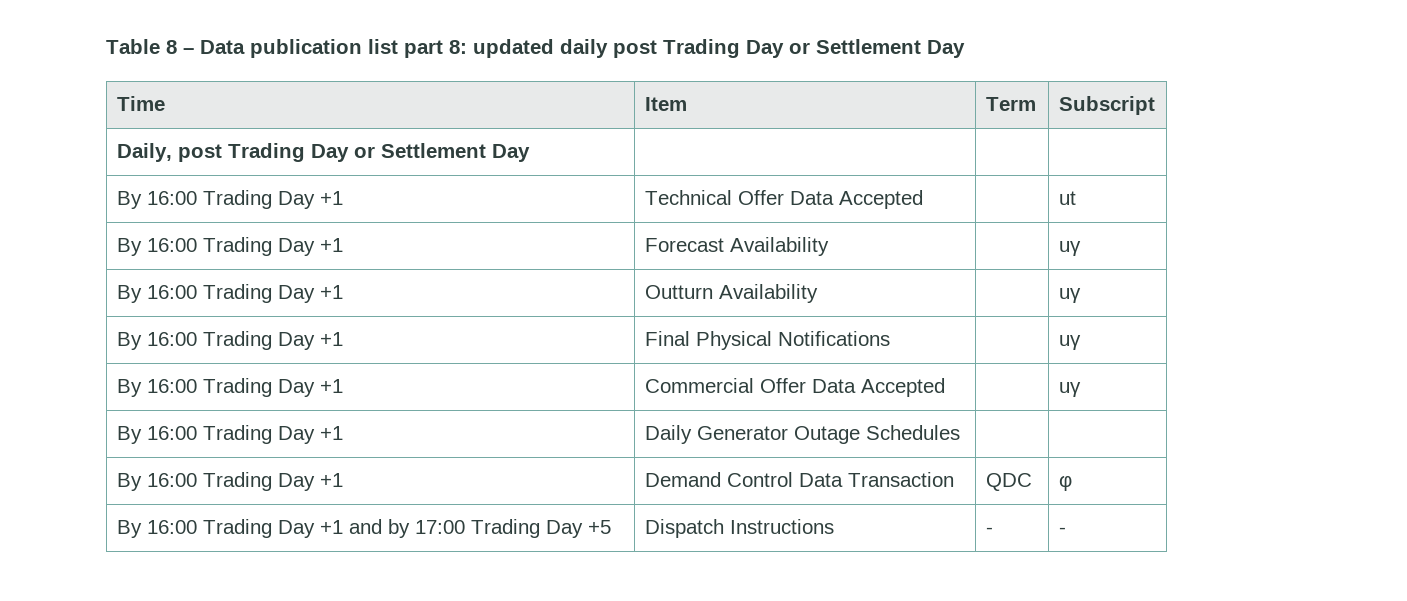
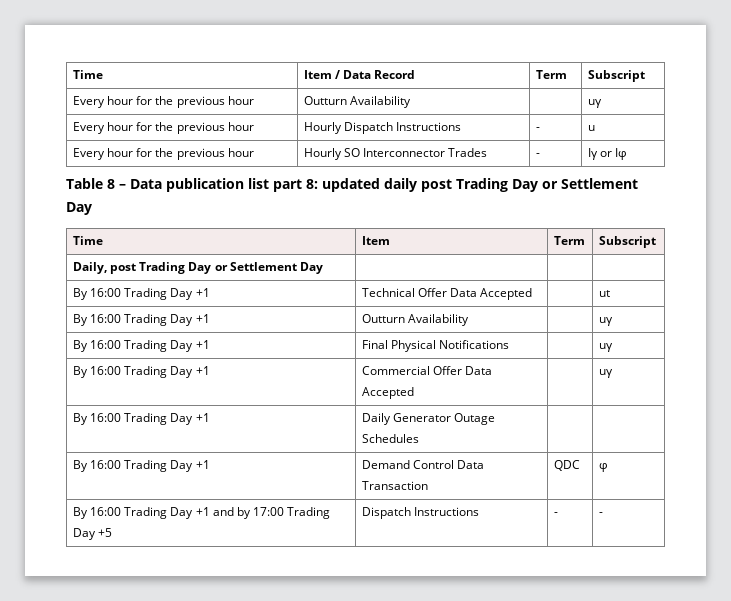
+ Time | Item / Data Record | Term | Subscript
+ Every hour for the previous hour | Outturn Availability | | uγ
+ Every hour for the previous hour | Hourly Dispatch Instructions | - | u
+ Every hour for the previous hour | Hourly SO Interconnector Trades | - | Iγ or Iφ
- By 16:00 Trading Day +1 | Forecast Availability | | uγ

